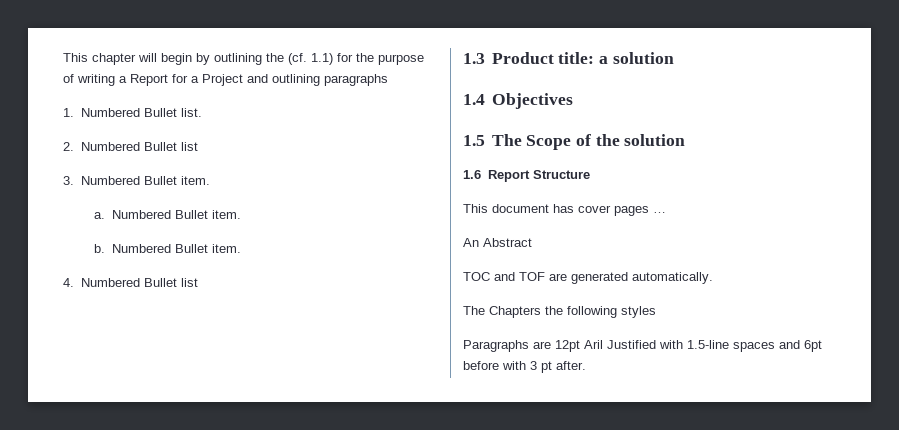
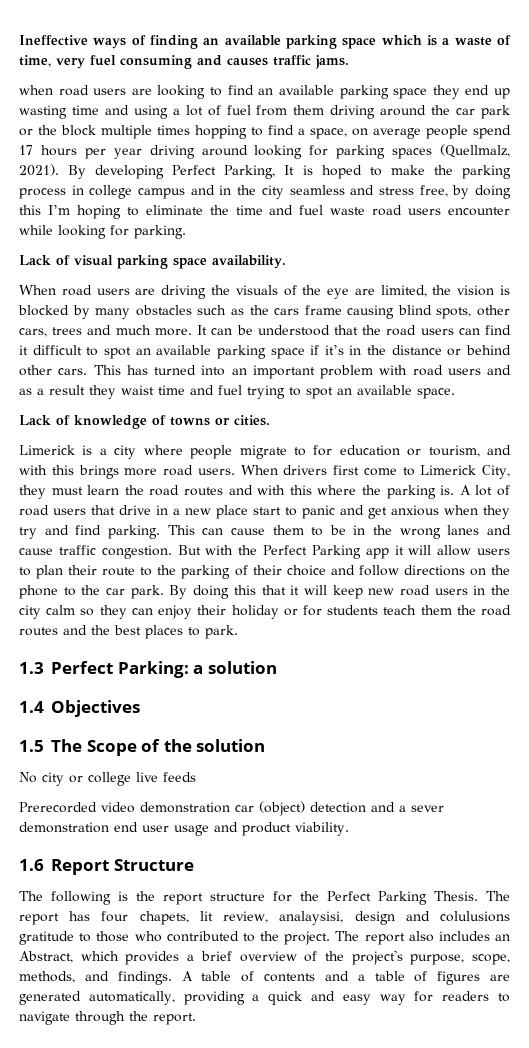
- This chapter will begin by outlining the (cf. 1.1) for the purpose of writing a Report for a Project and outlining paragraphs
- 1. Numbered Bullet list.
- 2. Numbered Bullet list
- 3. Numbered Bullet item.
- a. Numbered Bullet item.
- b. Numbered Bullet item.
- 4. Numbered Bullet list
- 1.3 Product title: a solution
+ Ineffective ways of finding an available parking space which is a waste of time, very fuel consuming and causes traffic jams.
+ when road users are looking to find an available parking space they end up wasting time and using a lot of fuel from them driving around the car park or the block multiple times hopping to find a space, on average people spend 17 hours per year driving around looking for parking spaces (Quellmalz, 2021). By developing Perfect Parking, It is hoped to make the parking process in college campus and in the city seamless and stress free, by doing this I’m hoping to eliminate the time and fuel waste road users encounter while looking for parking.
+ Lack of visual parking space availability.
+ When road users are driving the visuals of the eye are limited, the vision is blocked by many obstacles such as the cars frame causing blind spots, other cars, trees and much more. It can be understood that the road users can find it difficult to spot an available parking space if it’s in the distance or behind other cars. This has turned into an important problem with road users and as a result they waist time and fuel trying to spot an available space.
+ Lack of knowledge of towns or cities.
+ Limerick is a city where people migrate to for education or tourism, and with this brings more road users. When drivers first come to Limerick City, they must learn the road routes and with this where the parking is. A lot of road users that drive in a new place start to panic and get anxious when they try and find parking. This can cause them to be in the wrong lanes and cause traffic congestion. But with the Perfect Parking app it will allow users to plan their route to the parking of their choice and follow directions on the phone to the car park. By doing this that it will keep new road users in the city calm so they can enjoy their holiday or for students teach them the road routes and the best places to park.
+ 1.3 Perfect Parking: a solution
+ No city or college live feeds
+ Prerecorded video demonstration car (object) detection and a sever demonstration end user usage and product viability.
  1.6 Report Structure
- This document has cover pages …
- An Abstract
- TOC and TOF are generated automatically.
- The Chapters the following styles
- Paragraphs are 12pt Aril Justified with 1.5-line spaces and 6pt before with 3 pt after.
+ The following is the report structure for the Perfect Parking Thesis. The report has four chapets, lit review, analaysisi, design and colulusions gratitude to those who contributed to the project. The report also includes an Abstract, which provides a brief overview of the project's purpose, scope, methods, and findings. A table of contents and a table of figures are generated automatically, providing a quick and easy way for readers to navigate through the report.

